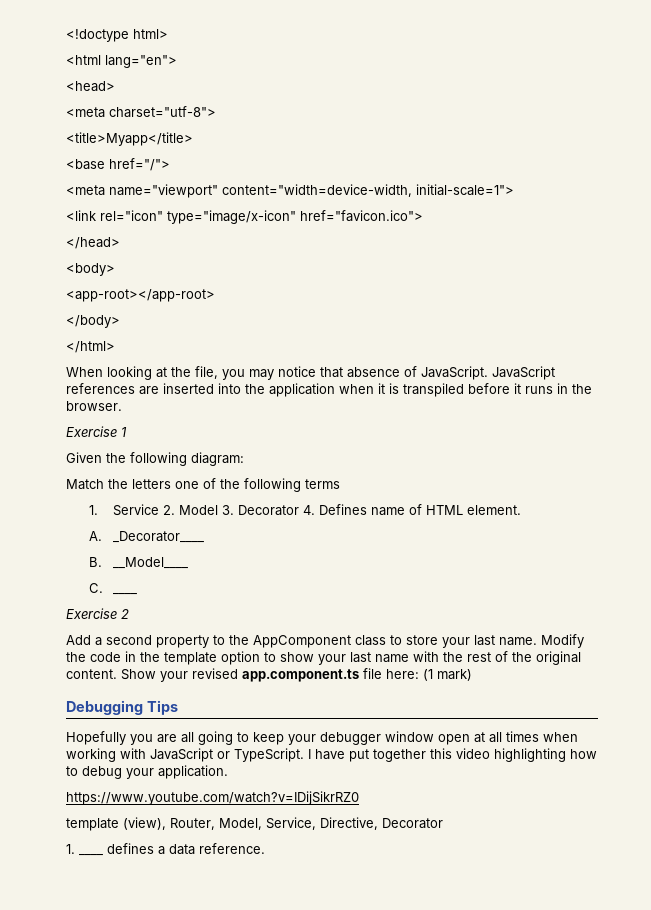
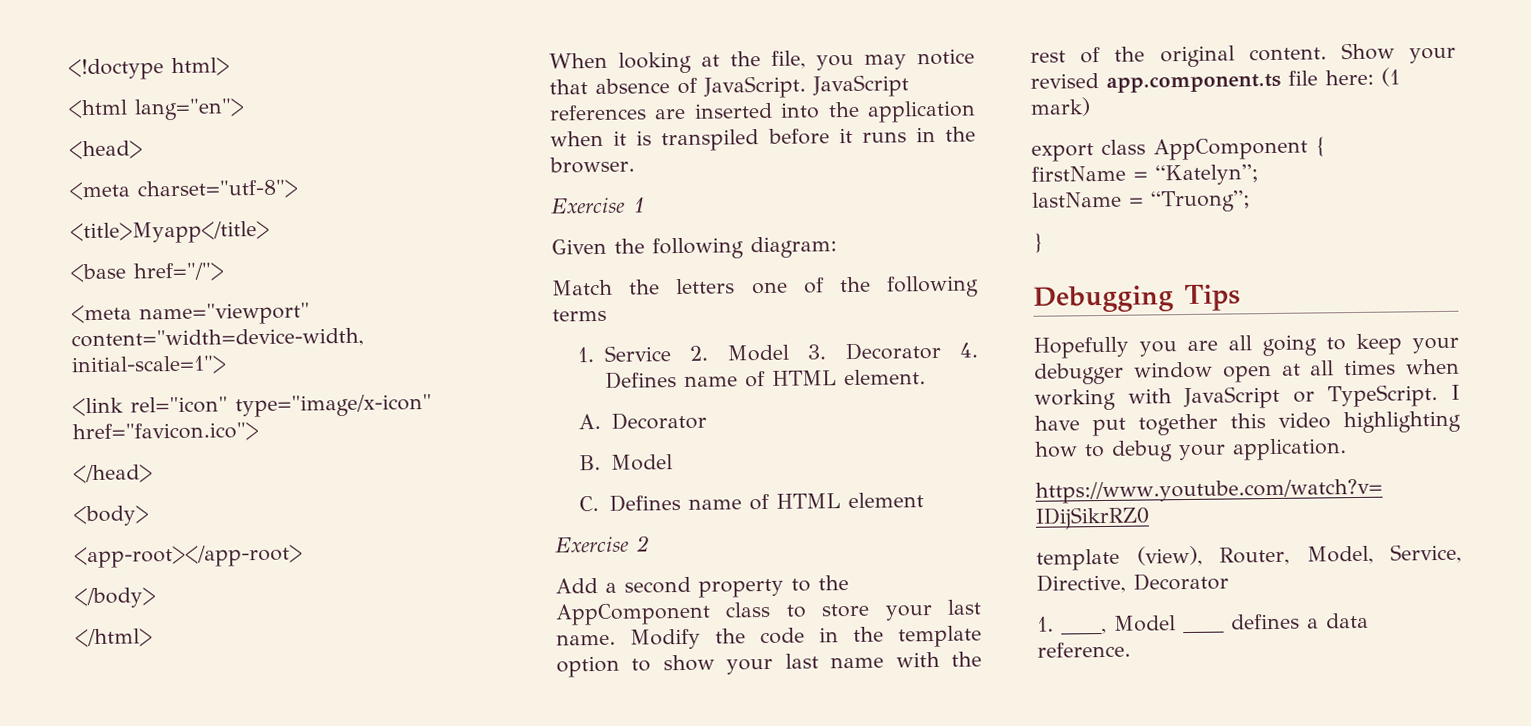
- A. _Decorator____
+ A. Decorator
- B. __Model____
+ B. Model
- C. ____
+ C. Defines name of HTML element
+ export class AppComponent {
+ firstName = “Katelyn”;
+ lastName = “Truong”;
+ }
- 1. ____ defines a data reference.
+ 1. ____, Model ____ defines a data reference.

